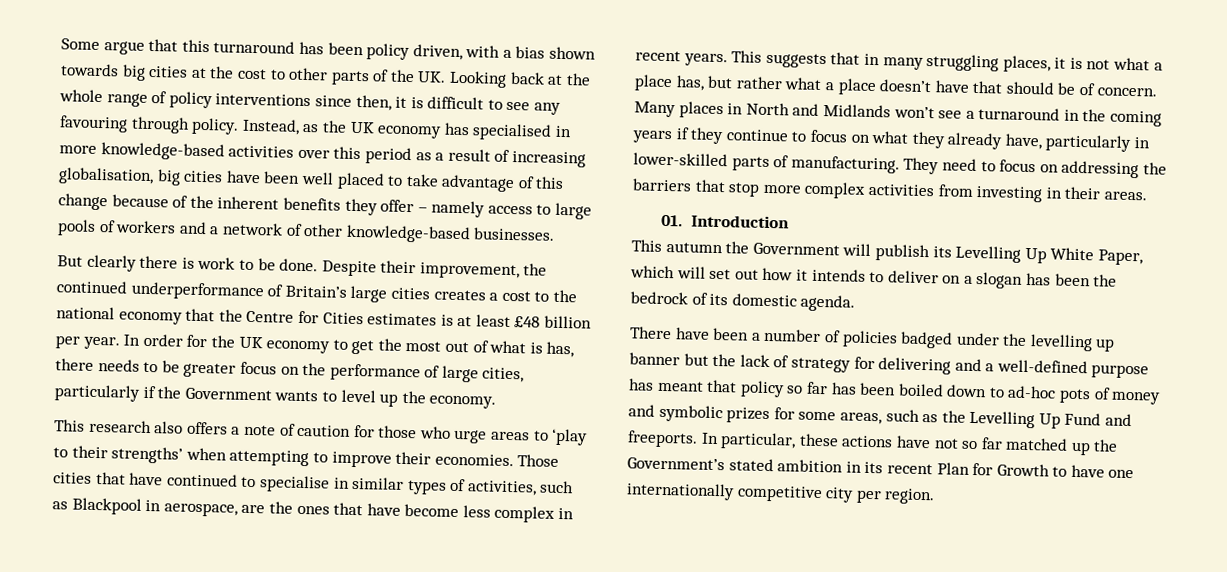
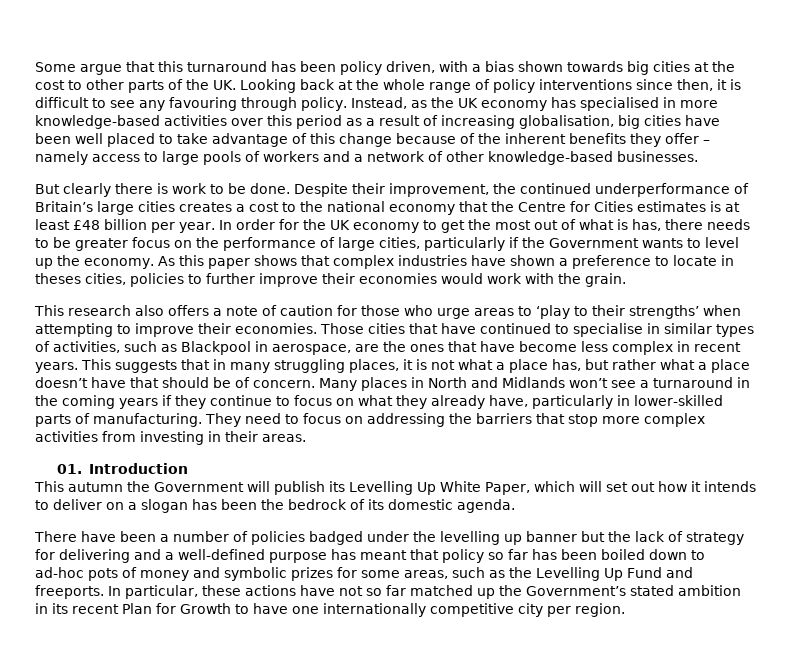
+ As this paper shows that complex industries have shown a preference to locate in theses cities, policies to further improve their economies would work with the grain.

